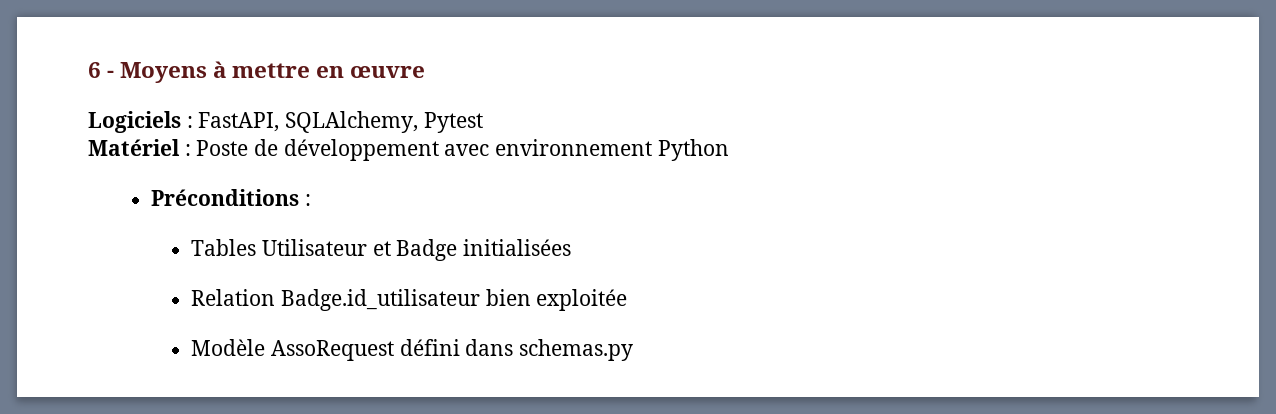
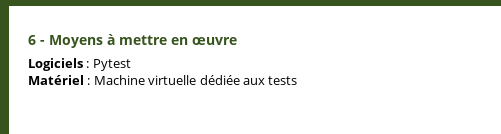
- Logiciels : FastAPI, SQLAlchemy, Pytest
+ Logiciels : Pytest
- Matériel : Poste de développement avec environnement Python
- Préconditions :
- Tables Utilisateur et Badge initialisées
- Relation Badge.id_utilisateur bien exploitée
- Modèle AssoRequest défini dans schemas.py
+ Matériel : Machine virtuelle dédiée aux tests

